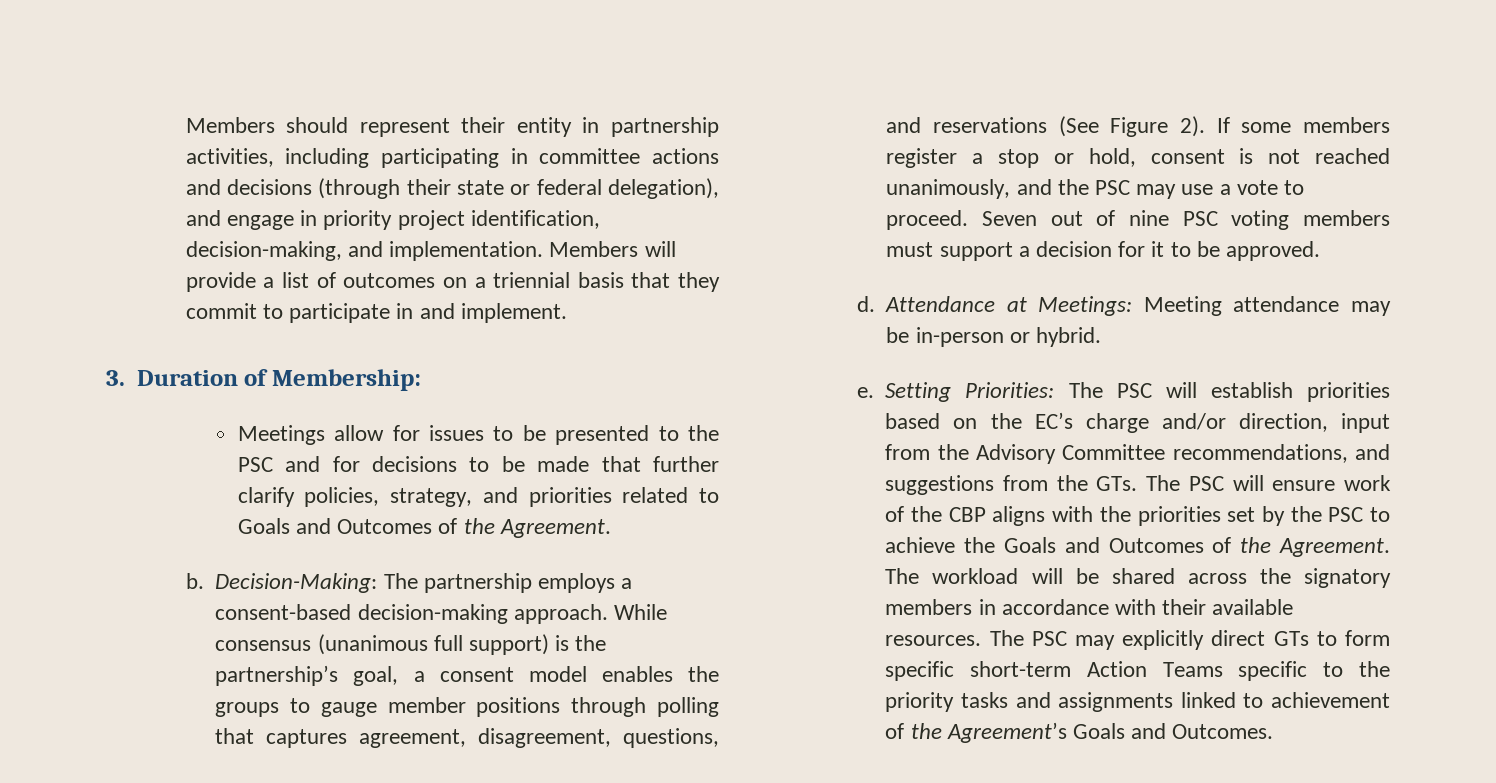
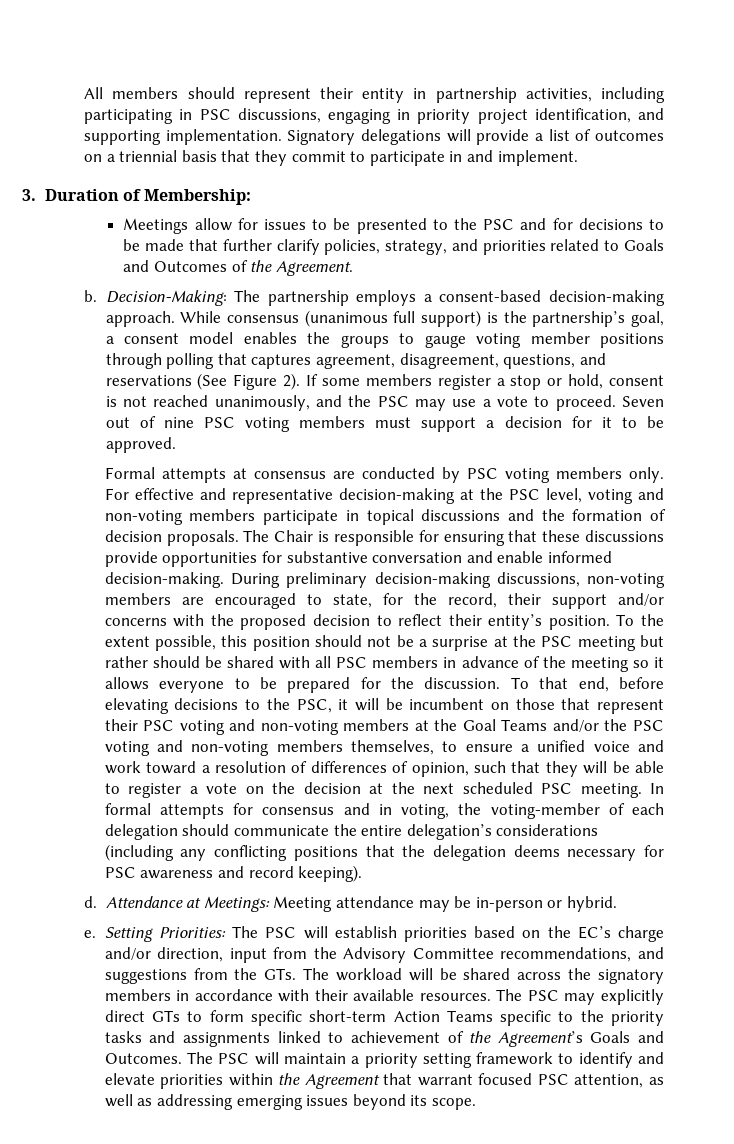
- Members should represent their entity in partnership activities, including participating in committee actions and decisions (through their state or federal delegation), and engage in priority project identification, decision-making, and implementation. Members will provide a list of outcomes on a triennial basis that they commit to participate in and implement.
+ All members should represent their entity in partnership activities, including participating in PSC discussions, engaging in priority project identification, and supporting implementation. Signatory delegations will provide a list of outcomes on a triennial basis that they commit to participate in and implement.
- While consensus (unanimous full support) is the partnership’s goal, a consent model enables the groups to gauge member positions through polling that captures agreement, disagreement, questions, and reservations (See Figure 2).
+ While consensus (unanimous full support) is the partnership’s goal, a consent model enables the groups to gauge voting member positions through polling that captures agreement, disagreement, questions, and reservations (See Figure 2).
+ Formal attempts at consensus are conducted by PSC voting members only. For effective and representative decision-making at the PSC level, voting and non-voting members participate in topical discussions and the formation of decision proposals. The Chair is responsible for ensuring that these discussions provide opportunities for substantive conversation and enable informed decision-making. During preliminary decision-making discussions, non-voting members are encouraged to state, for the record, their support and/or concerns with the proposed decision to reflect their entity’s position. To the extent possible, this position should not be a surprise at the PSC meeting but rather should be shared with all PSC members in advance of the meeting so it allows everyone to be prepared for the discussion. To that end, before elevating decisions to the PSC, it will be incumbent on those that represent their PSC voting and non-voting members at the Goal Teams and/or the PSC voting and non-voting members themselves, to ensure a unified voice and work toward a resolution of differences of opinion, such that they will be able to register a vote on the decision at the next scheduled PSC meeting. In formal attempts for consensus and in voting, the voting-member of each delegation should communicate the entire delegation’s considerations (including any conflicting positions that the delegation deems necessary for PSC awareness and record keeping).
- Setting Priorities: The PSC will establish priorities based on the EC’s charge and/or direction, input from the Advisory Committee recommendations, and suggestions from the GTs. The PSC will ensure work of the CBP aligns with the priorities set by the PSC to achieve the Goals and Outcomes of the Agreement. The workload will be shared across the signatory members in accordance with their available resources.
+ Setting Priorities: The PSC will establish priorities based on the EC’s charge and/or direction, input from the Advisory Committee recommendations, and suggestions from the GTs. The workload will be shared across the signatory members in accordance with their available resources.
+ The PSC will maintain a priority setting framework to identify and elevate priorities within the Agreement that warrant focused PSC attention, as well as addressing emerging issues beyond its scope.

